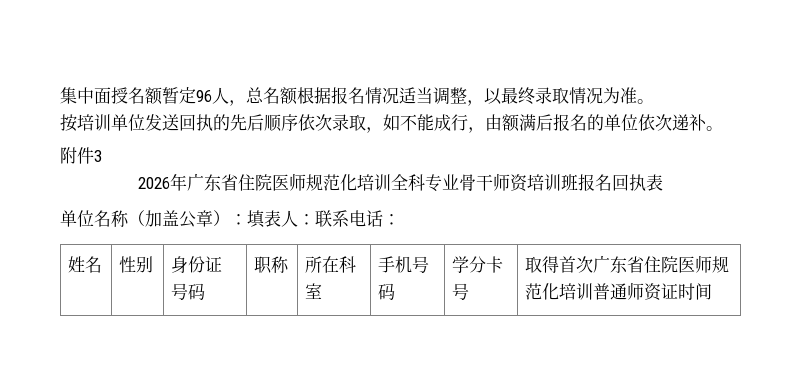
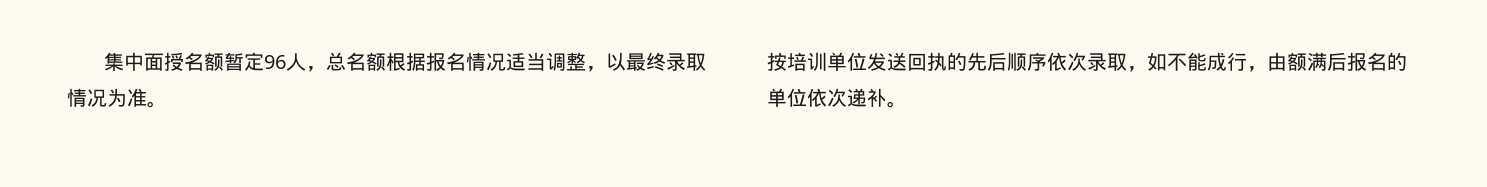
- 附件3
- 2026年广东省住院医师规范化培训全科专业骨干师资培训班报名回执表
- 单位名称（加盖公章）：填表人：联系电话：
- 姓名 | 性别 | 身份证号码 | 职称 | 所在科室 | 手机号码 | 学分卡号 | 取得首次广东省住院医师规范化培训普通师资证时间

